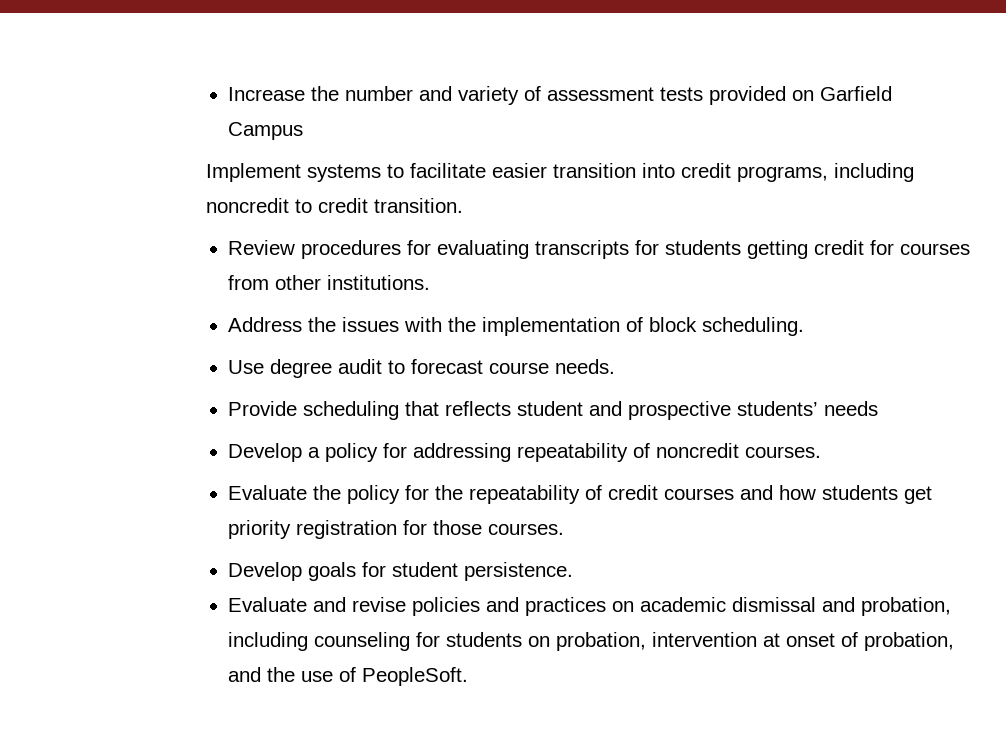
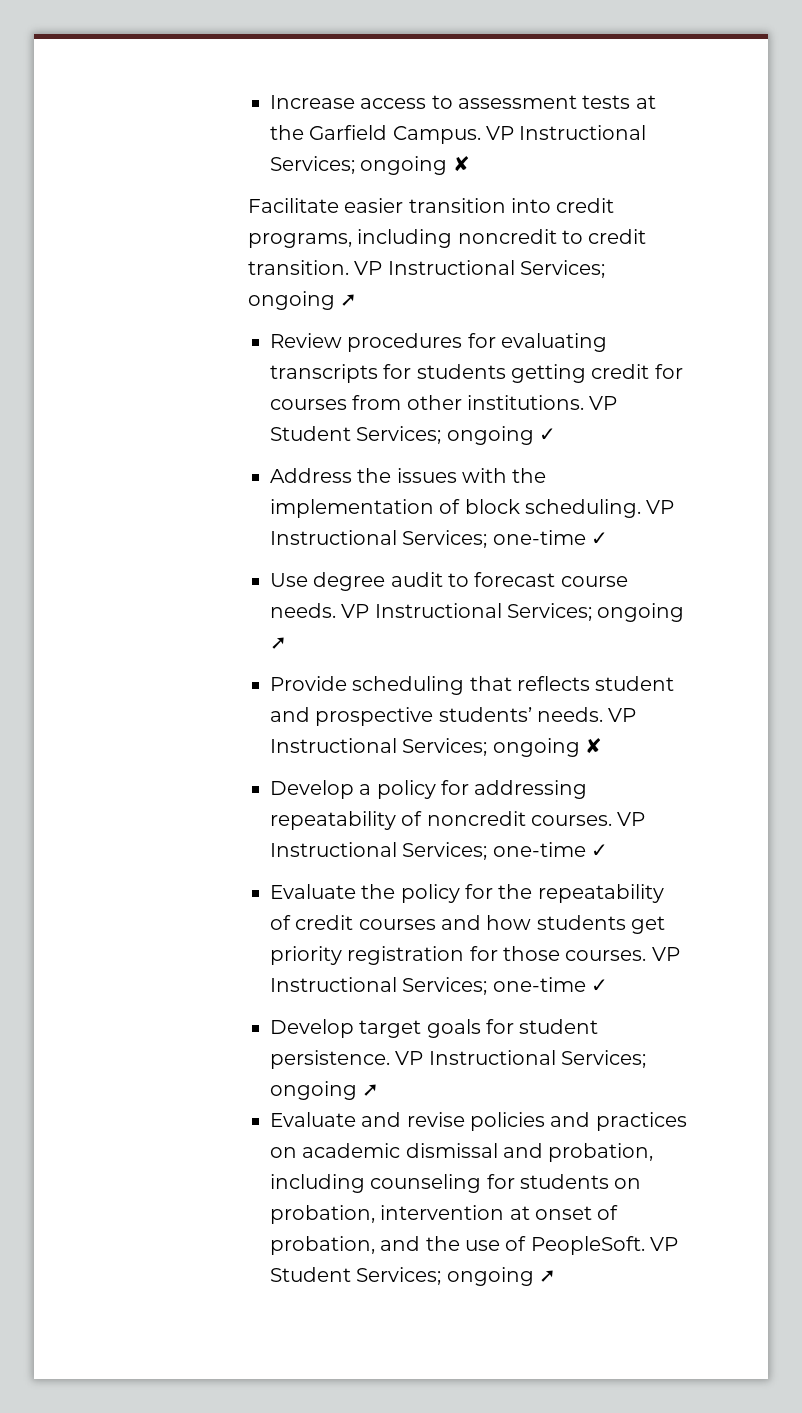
- Increase the number and variety of assessment tests provided on Garfield Campus
- Implement systems to facilitate easier transition into credit programs, including noncredit to credit transition.
+ Increase access to assessment tests at the Garfield Campus. VP Instructional Services; ongoing ✘
+ Facilitate easier transition into credit programs, including noncredit to credit transition. VP Instructional Services; ongoing ➚
+ VP Student Services; ongoing ✓
- Address the issues with the implementation of block scheduling.
+ Address the issues with the implementation of block scheduling. VP Instructional Services; one-time ✓
- Use degree audit to forecast course needs.
+ Use degree audit to forecast course needs. VP Instructional Services; ongoing ➚
- Provide scheduling that reflects student and prospective students’ needs
+ Provide scheduling that reflects student and prospective students’ needs. VP Instructional Services; ongoing ✘
- Develop a policy for addressing repeatability of noncredit courses.
+ Develop a policy for addressing repeatability of noncredit courses. VP Instructional Services; one-time ✓
- Evaluate the policy for the repeatability of credit courses and how students get priority registration for those courses.
- Develop goals for student persistence.
+ Evaluate the policy for the repeatability of credit courses and how students get priority registration for those courses. VP Instructional Services; one-time ✓
+ Develop target goals for student persistence. VP Instructional Services; ongoing ➚
+ VP Student Services; ongoing ➚

